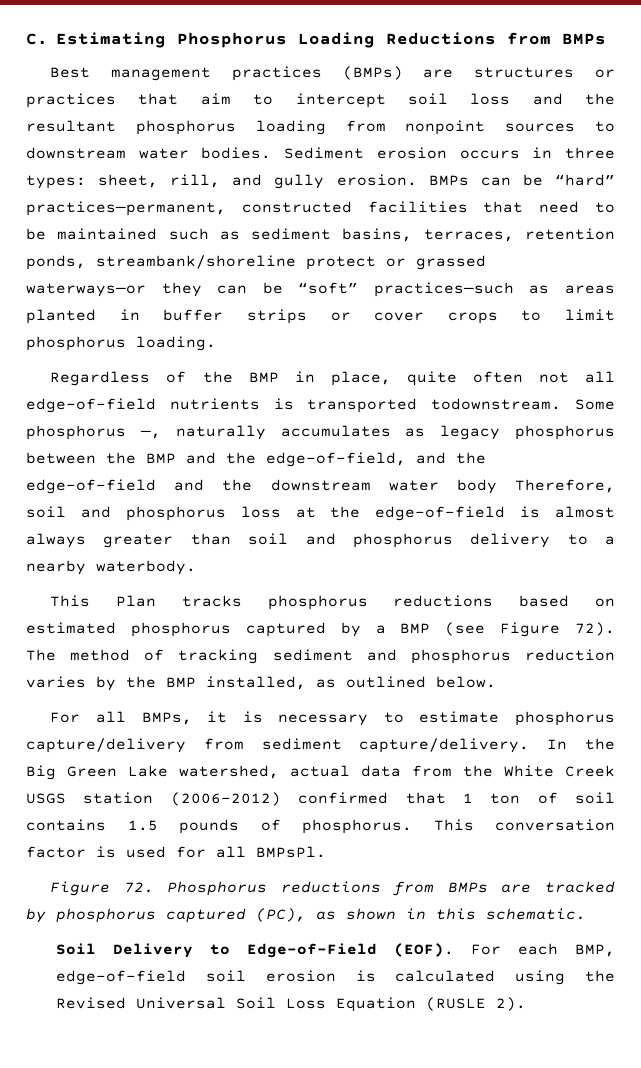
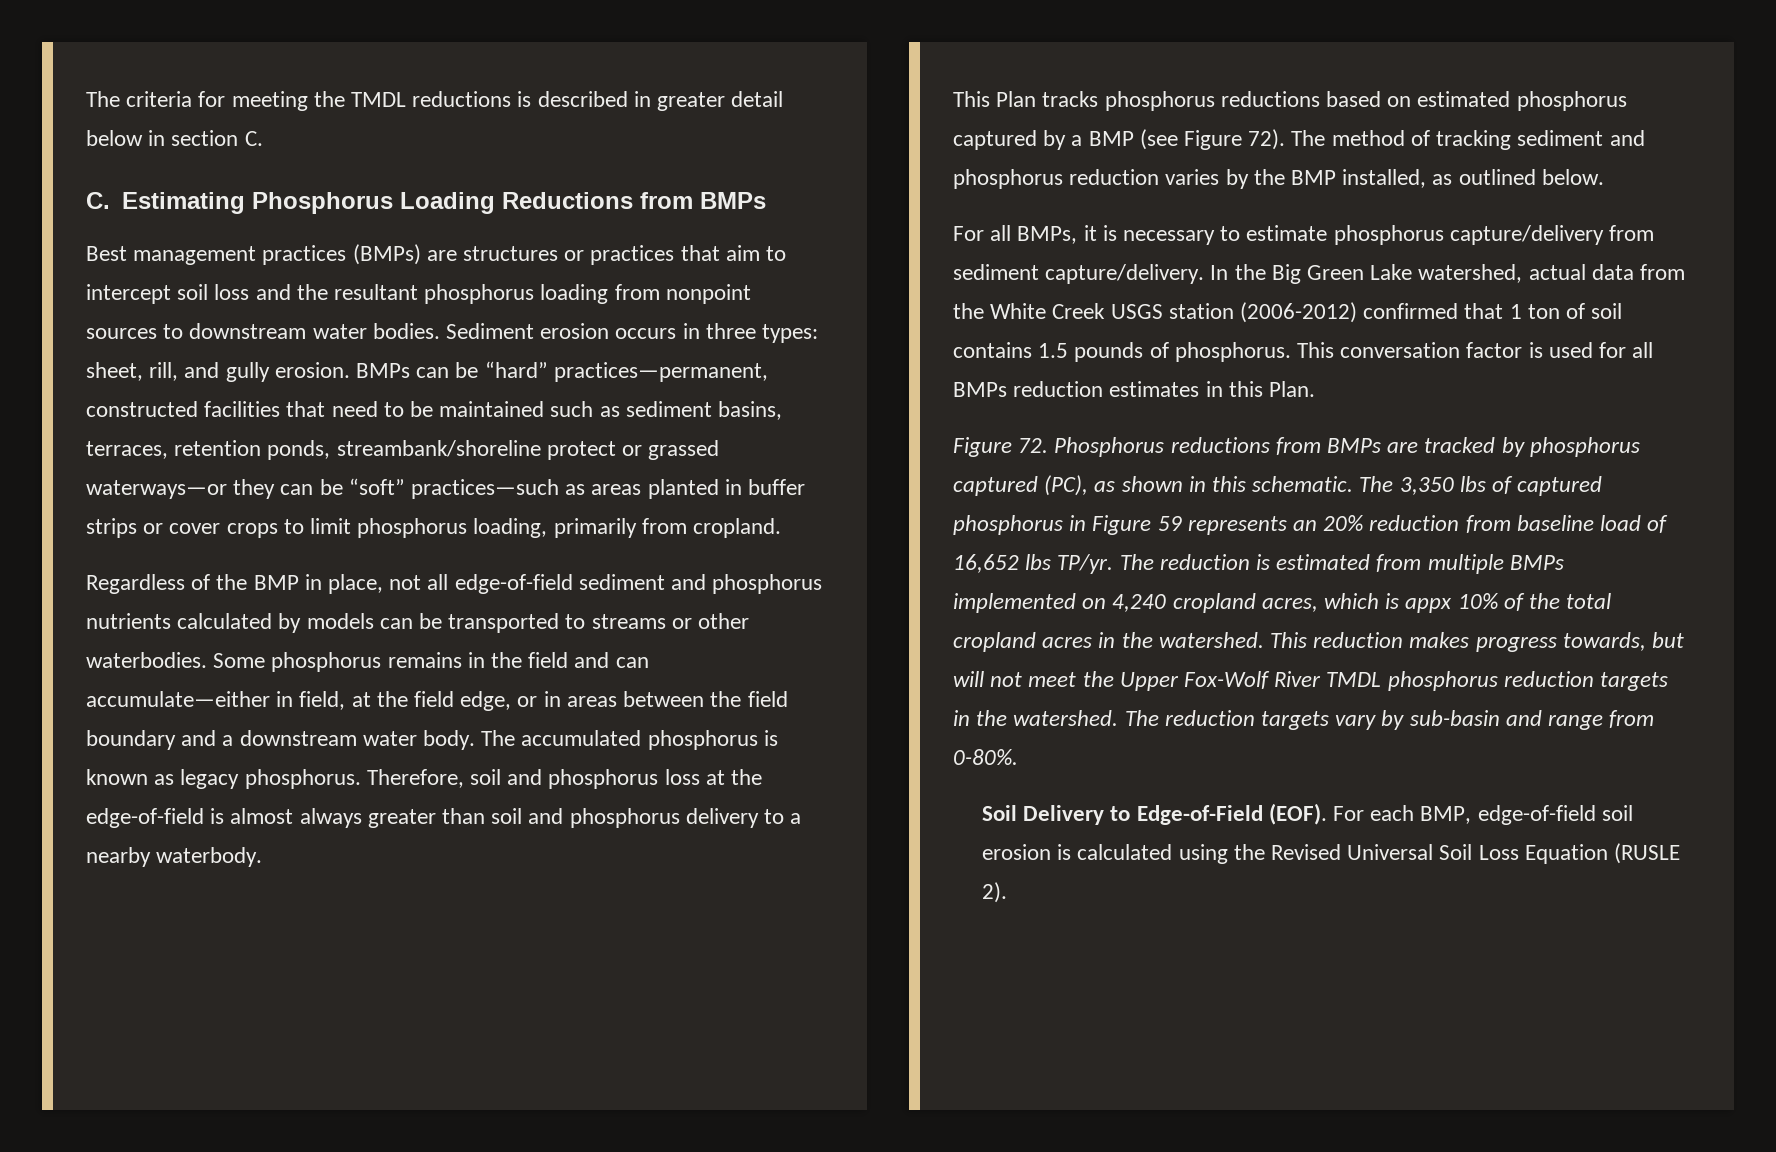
+ The criteria for meeting the TMDL reductions is described in greater detail below in section C.
- BMPs can be “hard” practices—permanent, constructed facilities that need to be maintained such as sediment basins, terraces, retention ponds, streambank/shoreline protect or grassed waterways—or they can be “soft” practices—such as areas planted in buffer strips or cover crops to limit phosphorus loading.
+ BMPs can be “hard” practices—permanent, constructed facilities that need to be maintained such as sediment basins, terraces, retention ponds, streambank/shoreline protect or grassed waterways—or they can be “soft” practices—such as areas planted in buffer strips or cover crops to limit phosphorus loading, primarily from cropland.
- Regardless of the BMP in place, quite often not all edge-of-field nutrients is transported todownstream. Some phosphorus —, naturally accumulates as legacy phosphorus between the BMP and the edge-of-field, and the edge-of-field and the downstream water body Therefore, soil and phosphorus loss at the edge-of-field is almost always greater than soil and phosphorus delivery to a nearby waterbody.
+ Regardless of the BMP in place, not all edge-of-field sediment and phosphorus nutrients calculated by models can be transported to streams or other waterbodies. Some phosphorus remains in the field and can accumulate—either in field, at the field edge, or in areas between the field boundary and a downstream water body. The accumulated phosphorus is known as legacy phosphorus. Therefore, soil and phosphorus loss at the edge-of-field is almost always greater than soil and phosphorus delivery to a nearby waterbody.
- This conversation factor is used for all BMPsPl.
+ This conversation factor is used for all BMPs reduction estimates in this Plan.
+ The 3,350 lbs of captured phosphorus in Figure 59 represents an 20% reduction from baseline load of 16,652 lbs TP/yr. The reduction is estimated from multiple BMPs implemented on 4,240 cropland acres, which is appx 10% of the total cropland acres in the watershed. This reduction makes progress towards, but will not meet the Upper Fox-Wolf River TMDL phosphorus reduction targets in the watershed. The reduction targets vary by sub-basin and range from 0-80%.

